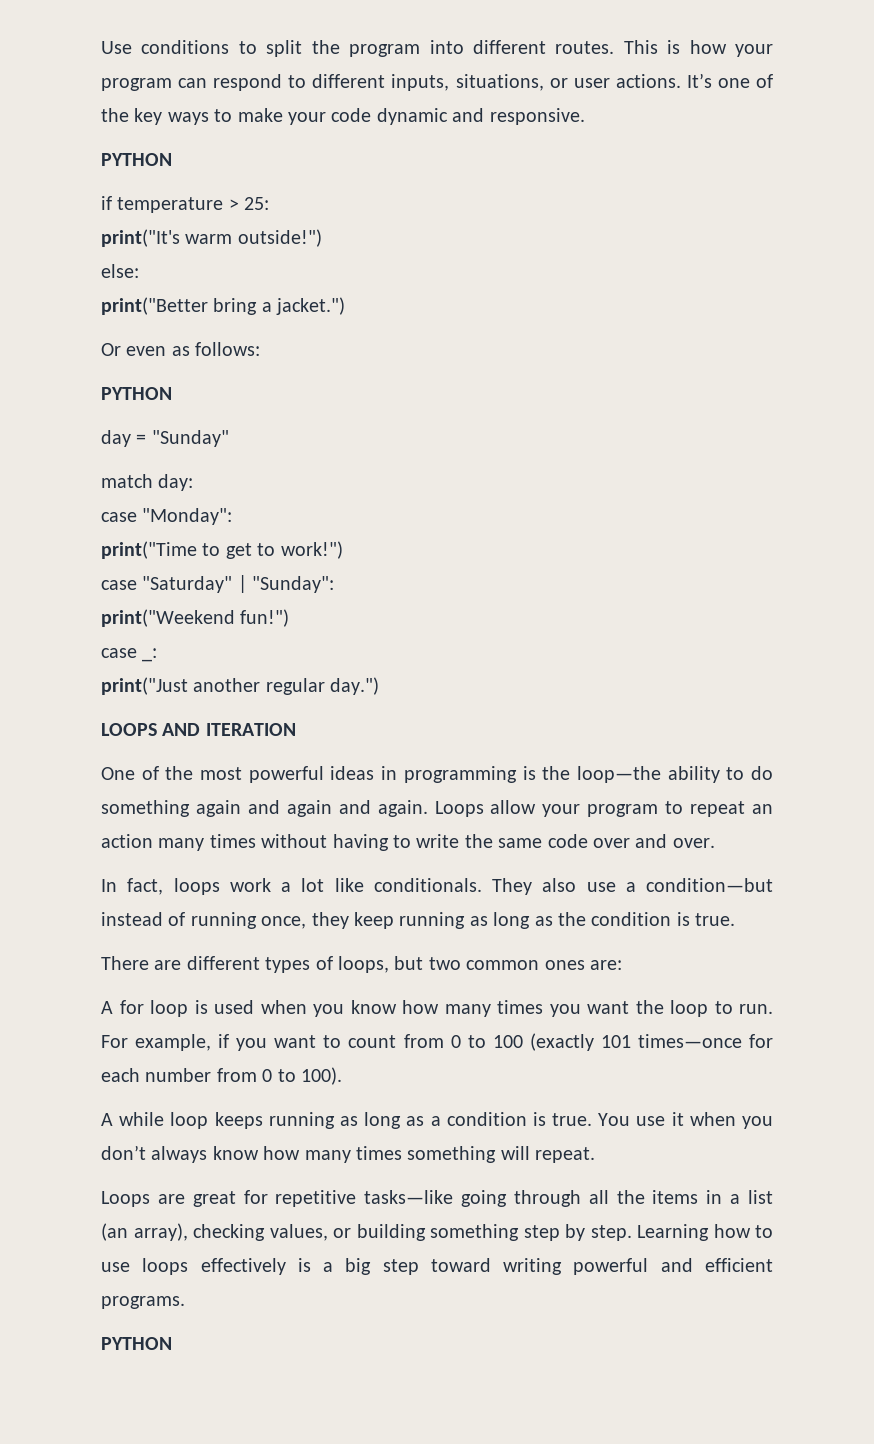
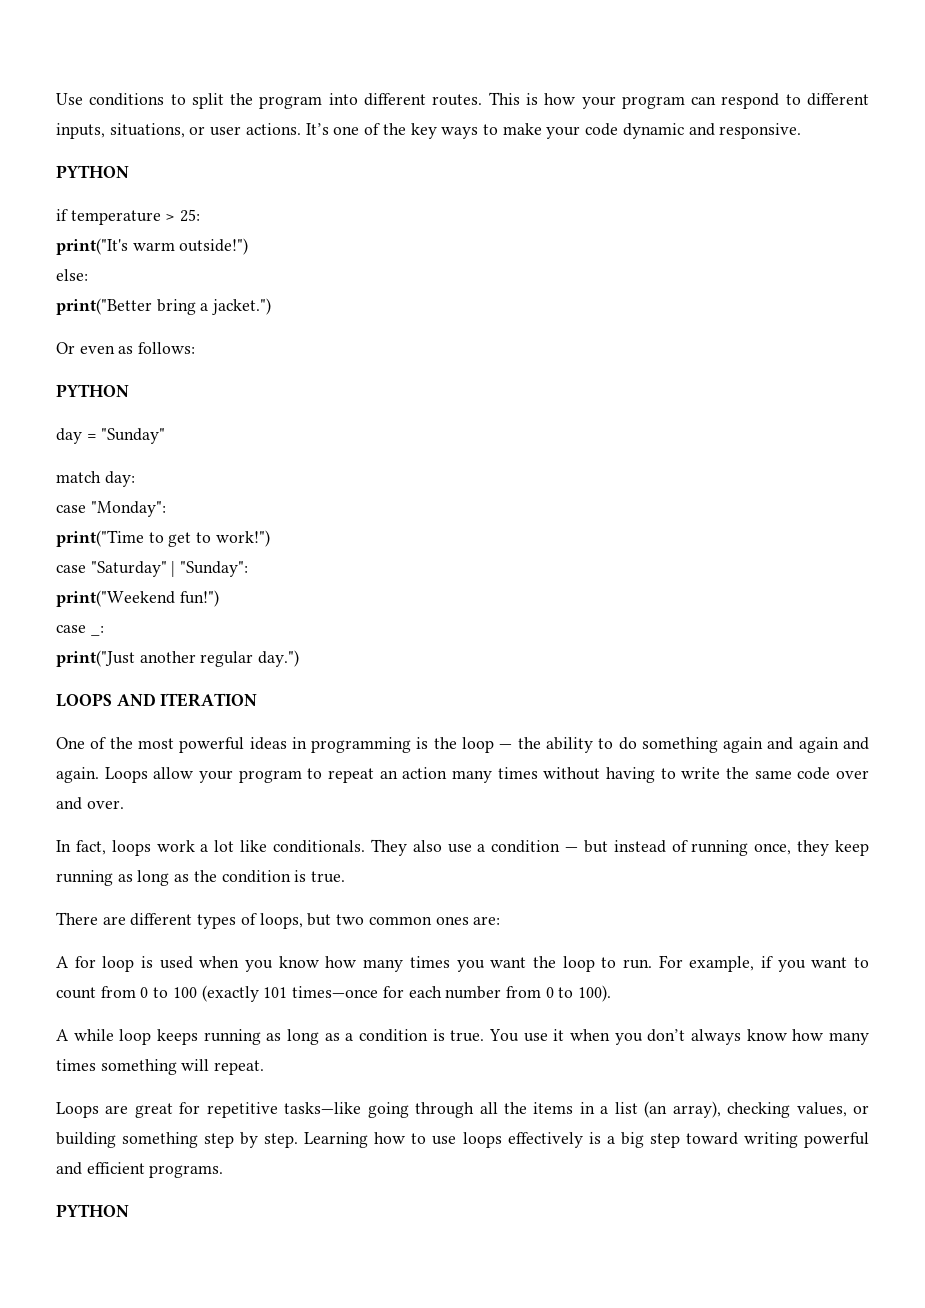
- One of the most powerful ideas in programming is the loop—the ability to do something again and again and again.
+ One of the most powerful ideas in programming is the loop — the ability to do something again and again and again.
- They also use a condition—but instead of running once, they keep running as long as the condition is true.
+ They also use a condition — but instead of running once, they keep running as long as the condition is true.

